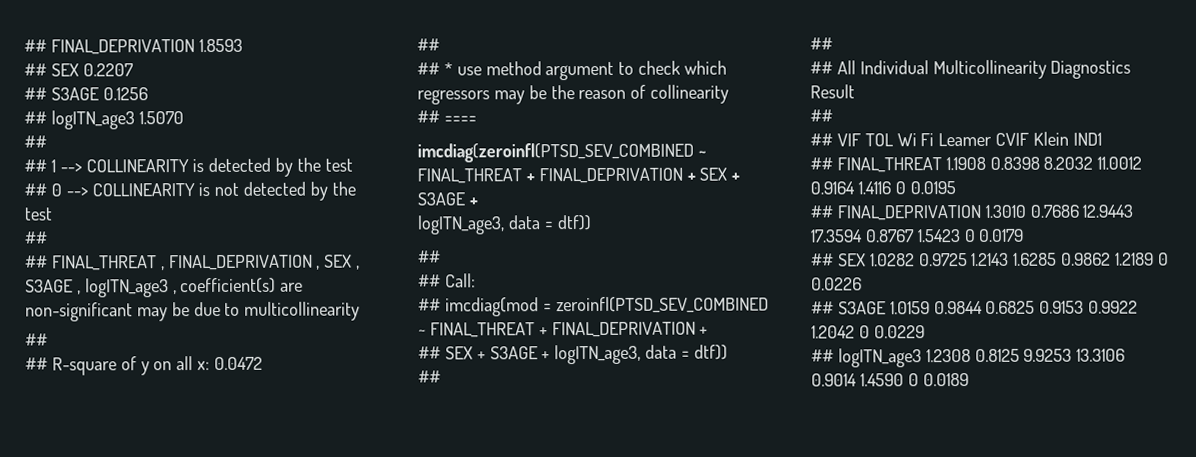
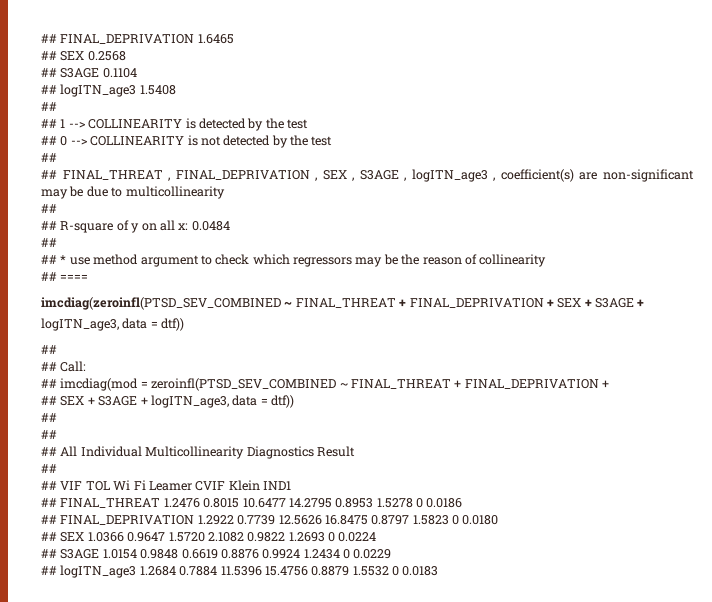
- ## FINAL_DEPRIVATION 1.8593
- ## SEX 0.2207
- ## S3AGE 0.1256
- ## logITN_age3 1.5070
+ ## FINAL_DEPRIVATION 1.6465
+ ## SEX 0.2568
+ ## S3AGE 0.1104
+ ## logITN_age3 1.5408
- ## R-square of y on all x: 0.0472
+ ## R-square of y on all x: 0.0484
- ## FINAL_THREAT 1.1908 0.8398 8.2032 11.0012 0.9164 1.4116 0 0.0195
- ## FINAL_DEPRIVATION 1.3010 0.7686 12.9443 17.3594 0.8767 1.5423 0 0.0179
- ## SEX 1.0282 0.9725 1.2143 1.6285 0.9862 1.2189 0 0.0226
- ## S3AGE 1.0159 0.9844 0.6825 0.9153 0.9922 1.2042 0 0.0229
- ## logITN_age3 1.2308 0.8125 9.9253 13.3106 0.9014 1.4590 0 0.0189
+ ## FINAL_THREAT 1.2476 0.8015 10.6477 14.2795 0.8953 1.5278 0 0.0186
+ ## FINAL_DEPRIVATION 1.2922 0.7739 12.5626 16.8475 0.8797 1.5823 0 0.0180
+ ## SEX 1.0366 0.9647 1.5720 2.1082 0.9822 1.2693 0 0.0224
+ ## S3AGE 1.0154 0.9848 0.6619 0.8876 0.9924 1.2434 0 0.0229
+ ## logITN_age3 1.2684 0.7884 11.5396 15.4756 0.8879 1.5532 0 0.0183

